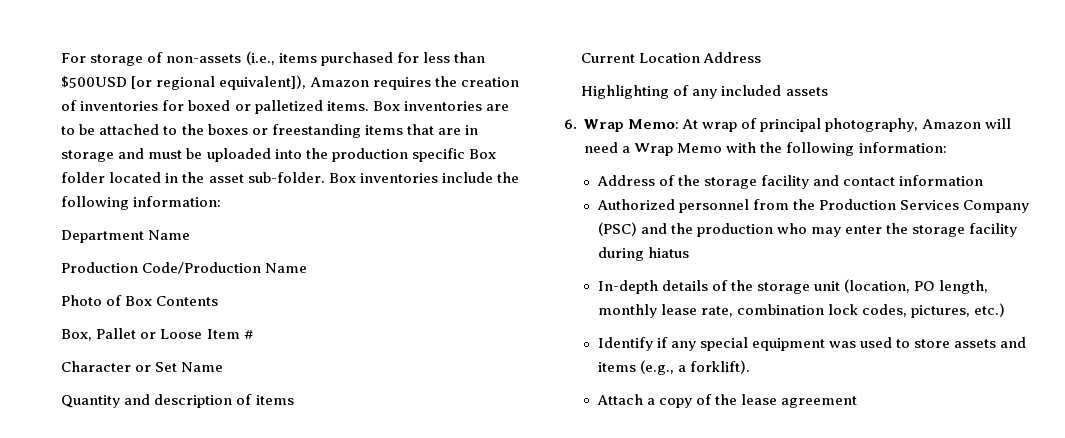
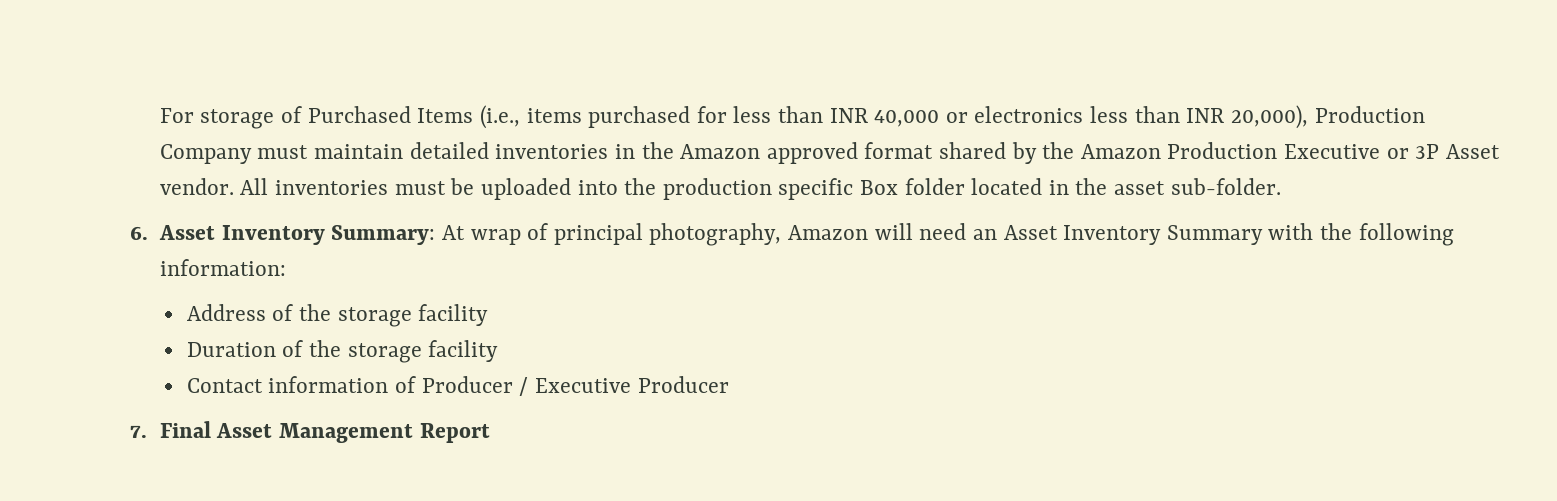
- For storage of non-assets (i.e., items purchased for less than $500USD [or regional equivalent]), Amazon requires the creation of inventories for boxed or palletized items. Box inventories are to be attached to the boxes or freestanding items that are in storage and must be uploaded into the production specific Box folder located in the asset sub-folder. Box inventories include the following information:
- Department Name
- Production Code/Production Name
- Photo of Box Contents
- Box, Pallet or Loose Item #
- Character or Set Name
- Quantity and description of items
- Current Location Address
- Highlighting of any included assets
- 6. Wrap Memo: At wrap of principal photography, Amazon will need a Wrap Memo with the following information:
+ For storage of Purchased Items (i.e., items purchased for less than INR 40,000 or electronics less than INR 20,000), Production Company must maintain detailed inventories in the Amazon approved format shared by the Amazon Production Executive or 3P Asset vendor. All inventories must be uploaded into the production specific Box folder located in the asset sub-folder.
+ 6. Asset Inventory Summary: At wrap of principal photography, Amazon will need an Asset Inventory Summary with the following information:
- Address of the storage facility and contact information
- Authorized personnel from the Production Services Company (PSC) and the production who may enter the storage facility during hiatus
- In-depth details of the storage unit (location, PO length, monthly lease rate, combination lock codes, pictures, etc.)
- Identify if any special equipment was used to store assets and items (e.g., a forklift).
- Attach a copy of the lease agreement
+ Address of the storage facility
+ Duration of the storage facility
+ Contact information of Producer / Executive Producer
+ 7. Final Asset Management Report

